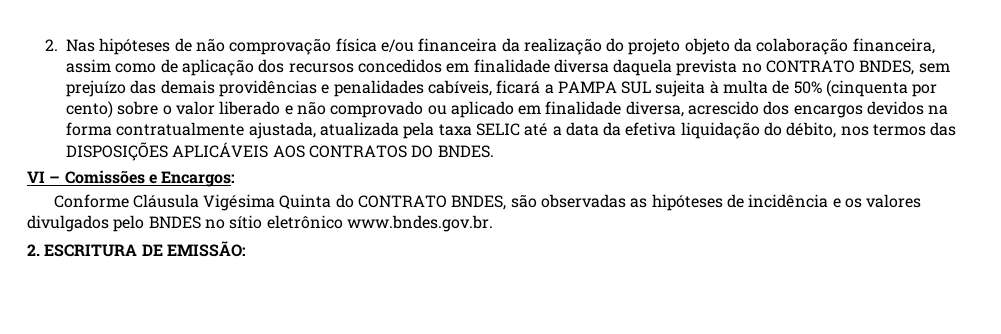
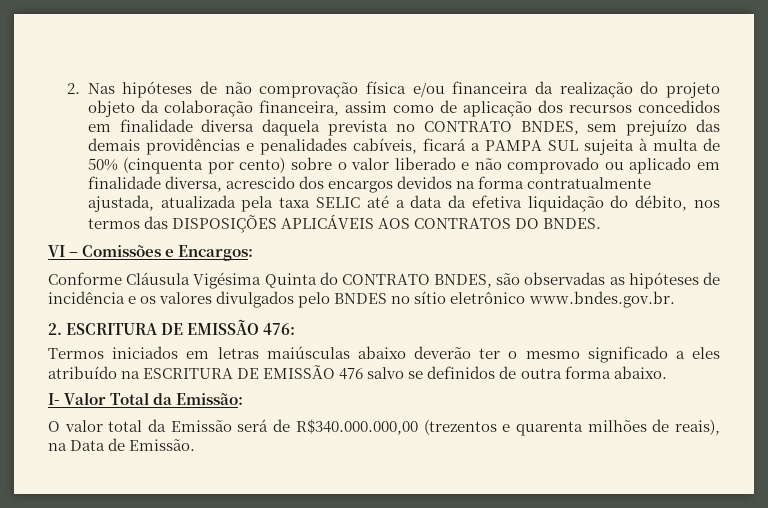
- 2. ESCRITURA DE EMISSÃO:
+ 2. ESCRITURA DE EMISSÃO 476:
+ Termos iniciados em letras maiúsculas abaixo deverão ter o mesmo significado a eles atribuído na ESCRITURA DE EMISSÃO 476 salvo se definidos de outra forma abaixo.
+ I- Valor Total da Emissão:
+ O valor total da Emissão será de R$340.000.000,00 (trezentos e quarenta milhões de reais), na Data de Emissão.

